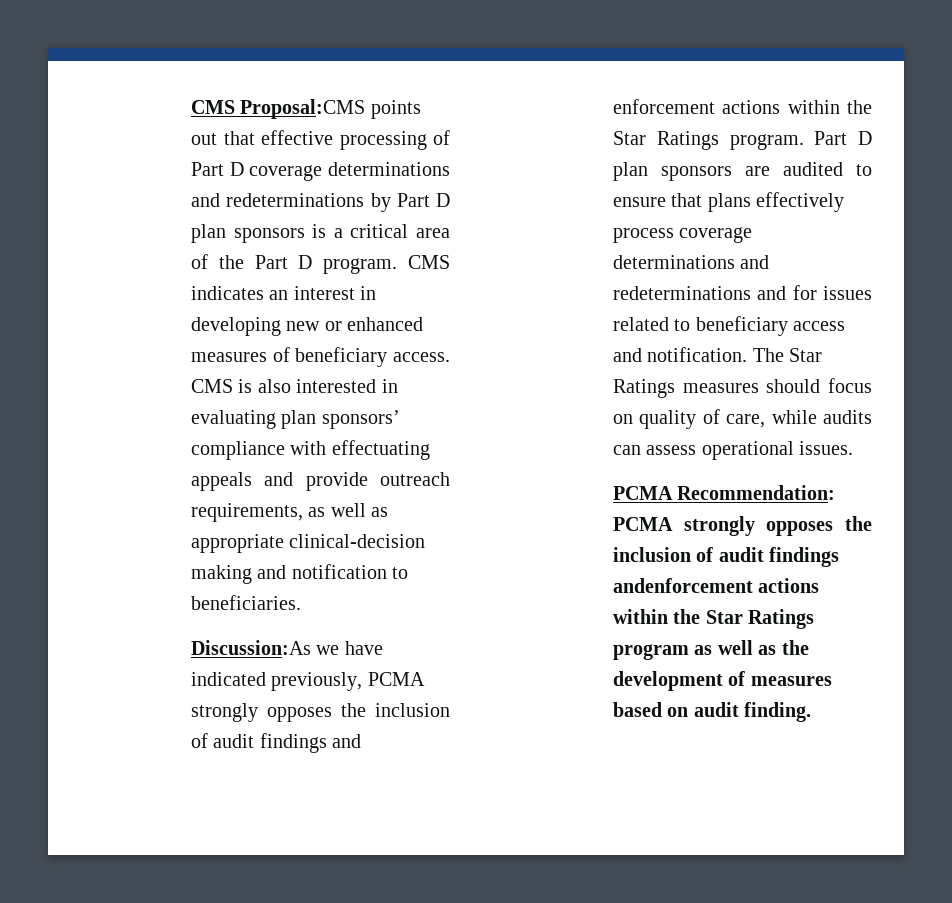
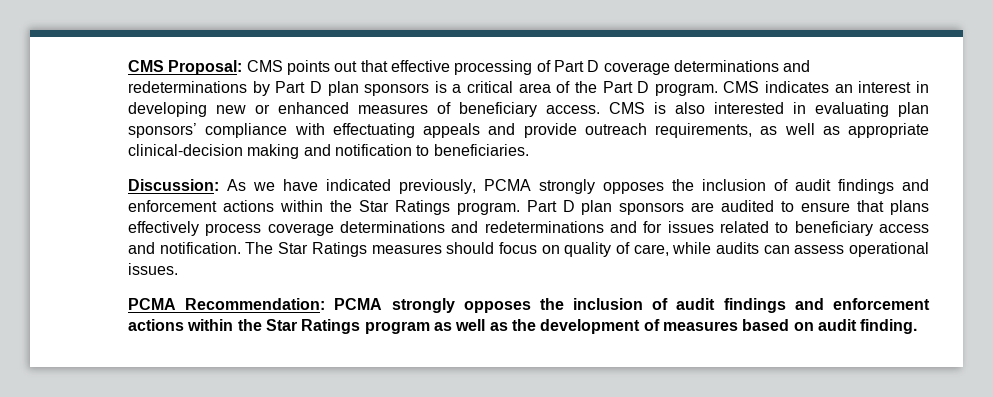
- CMS Proposal:CMS points out that effective processing of Part D coverage determinations and redeterminations by Part D plan sponsors is a critical area of the Part D program.
+ CMS Proposal: CMS points out that effective processing of Part D coverage determinations and redeterminations by Part D plan sponsors is a critical area of the Part D program.
- Discussion:As we have indicated previously, PCMA strongly opposes the inclusion of audit findings and enforcement actions within the Star Ratings program.
+ Discussion: As we have indicated previously, PCMA strongly opposes the inclusion of audit findings and enforcement actions within the Star Ratings program.
- PCMA Recommendation: PCMA strongly opposes the inclusion of audit findings andenforcement actions within the Star Ratings program as well as the development of measures based on audit finding.
+ PCMA Recommendation: PCMA strongly opposes the inclusion of audit findings and enforcement actions within the Star Ratings program as well as the development of measures based on audit finding.

